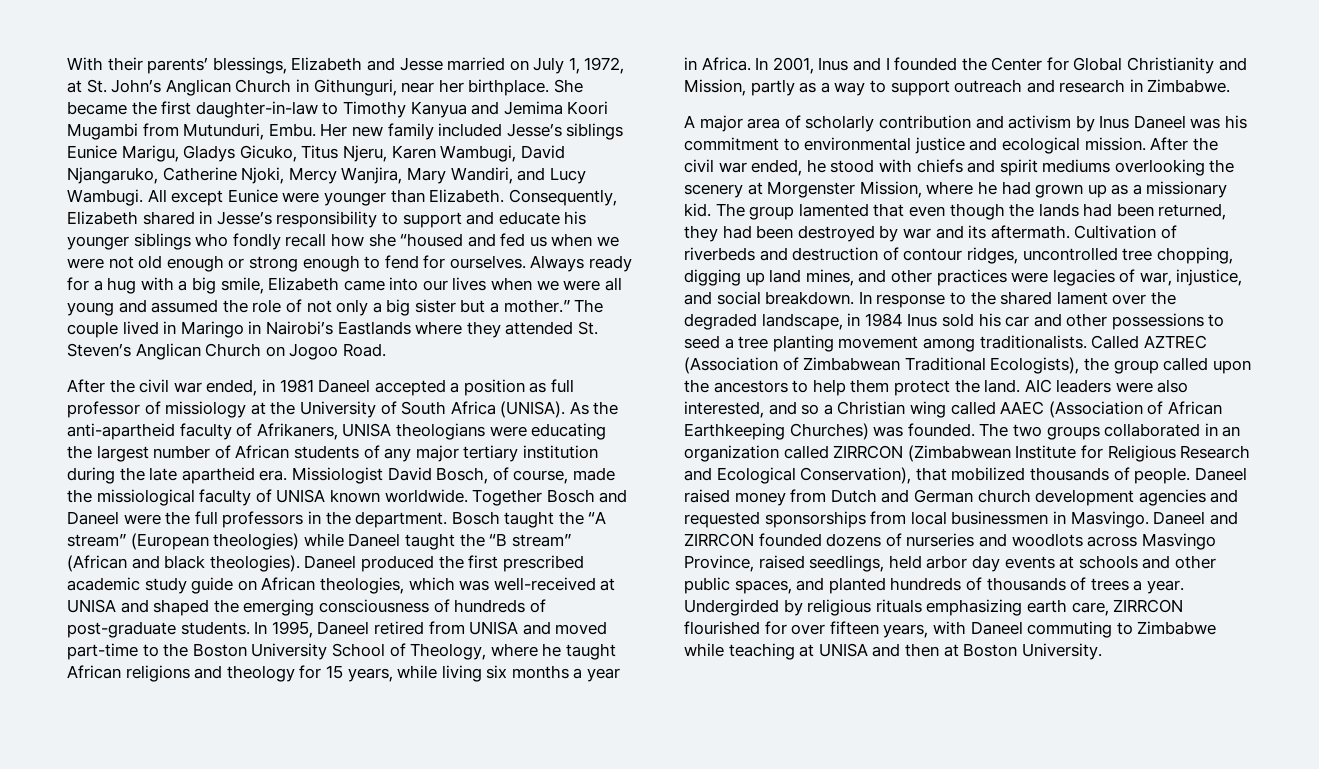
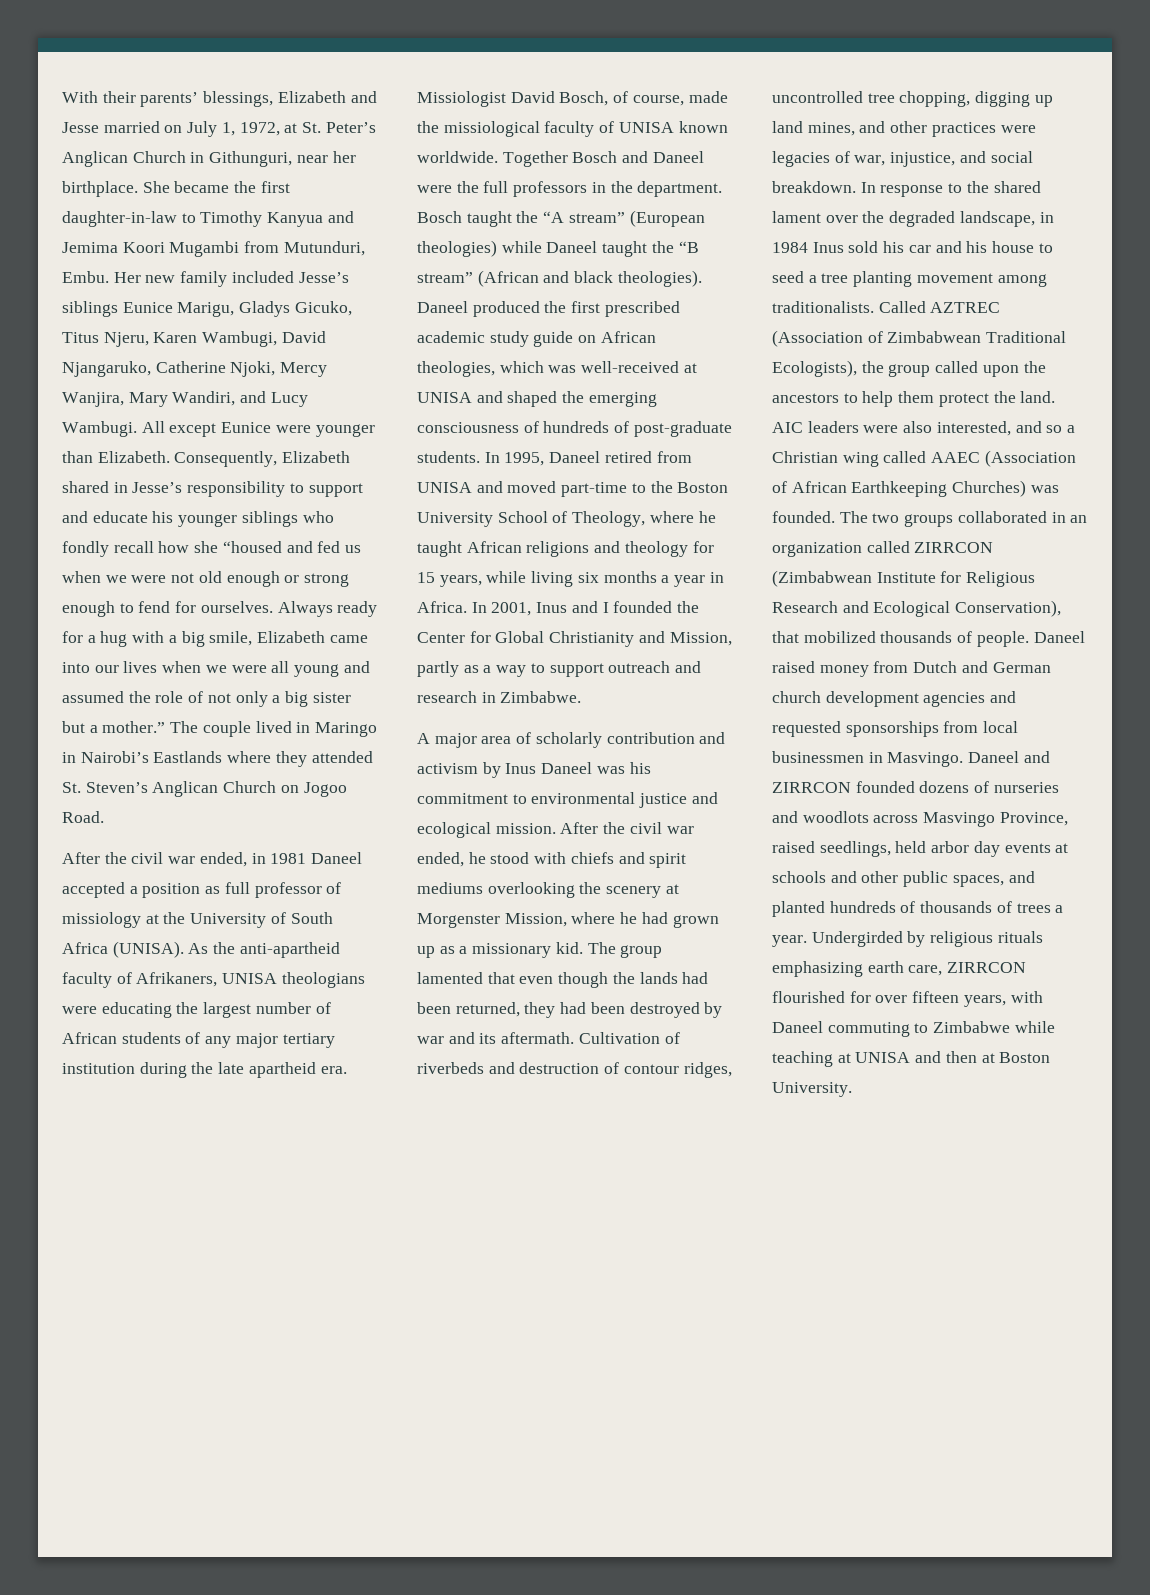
- With their parents’ blessings, Elizabeth and Jesse married on July 1, 1972, at St. John’s Anglican Church in Githunguri, near her birthplace.
+ With their parents’ blessings, Elizabeth and Jesse married on July 1, 1972, at St. Peter’s Anglican Church in Githunguri, near her birthplace.
- In response to the shared lament over the degraded landscape, in 1984 Inus sold his car and other possessions to seed a tree planting movement among traditionalists.
+ In response to the shared lament over the degraded landscape, in 1984 Inus sold his car and his house to seed a tree planting movement among traditionalists.

